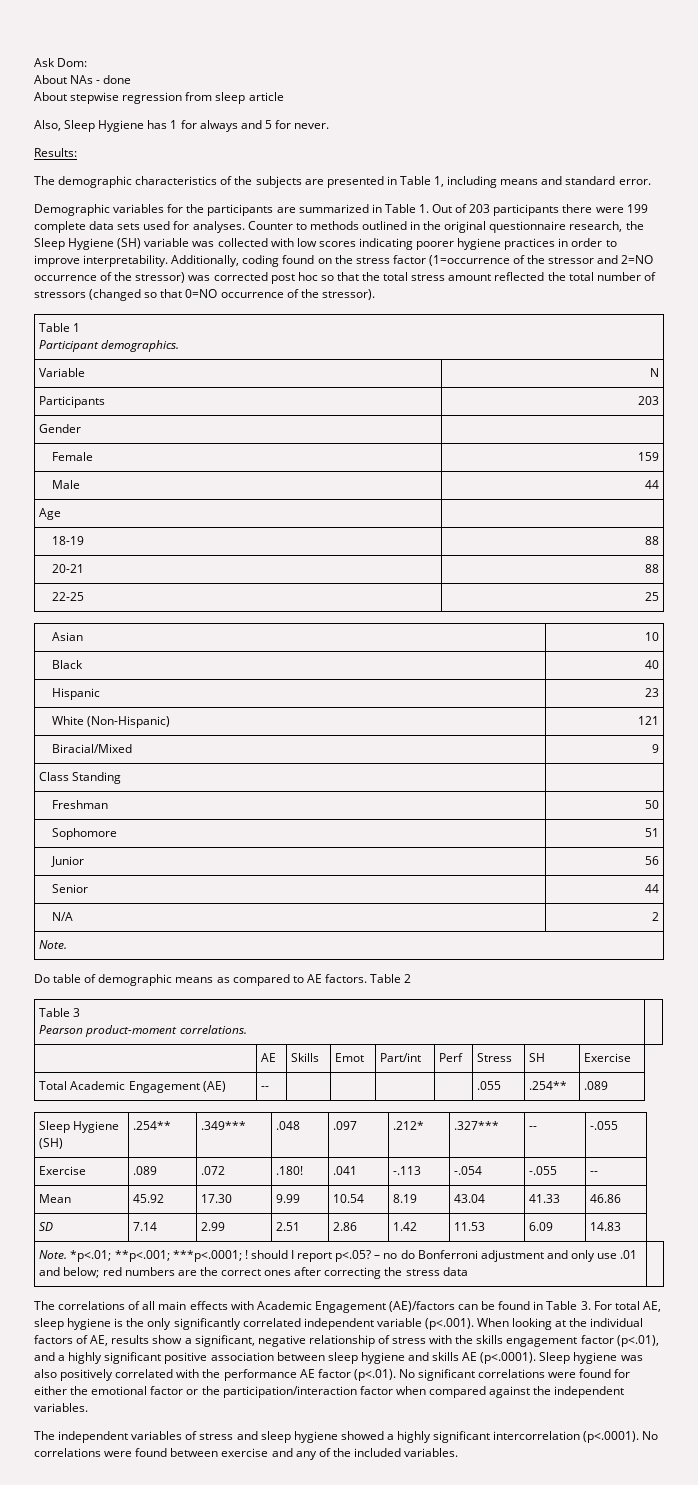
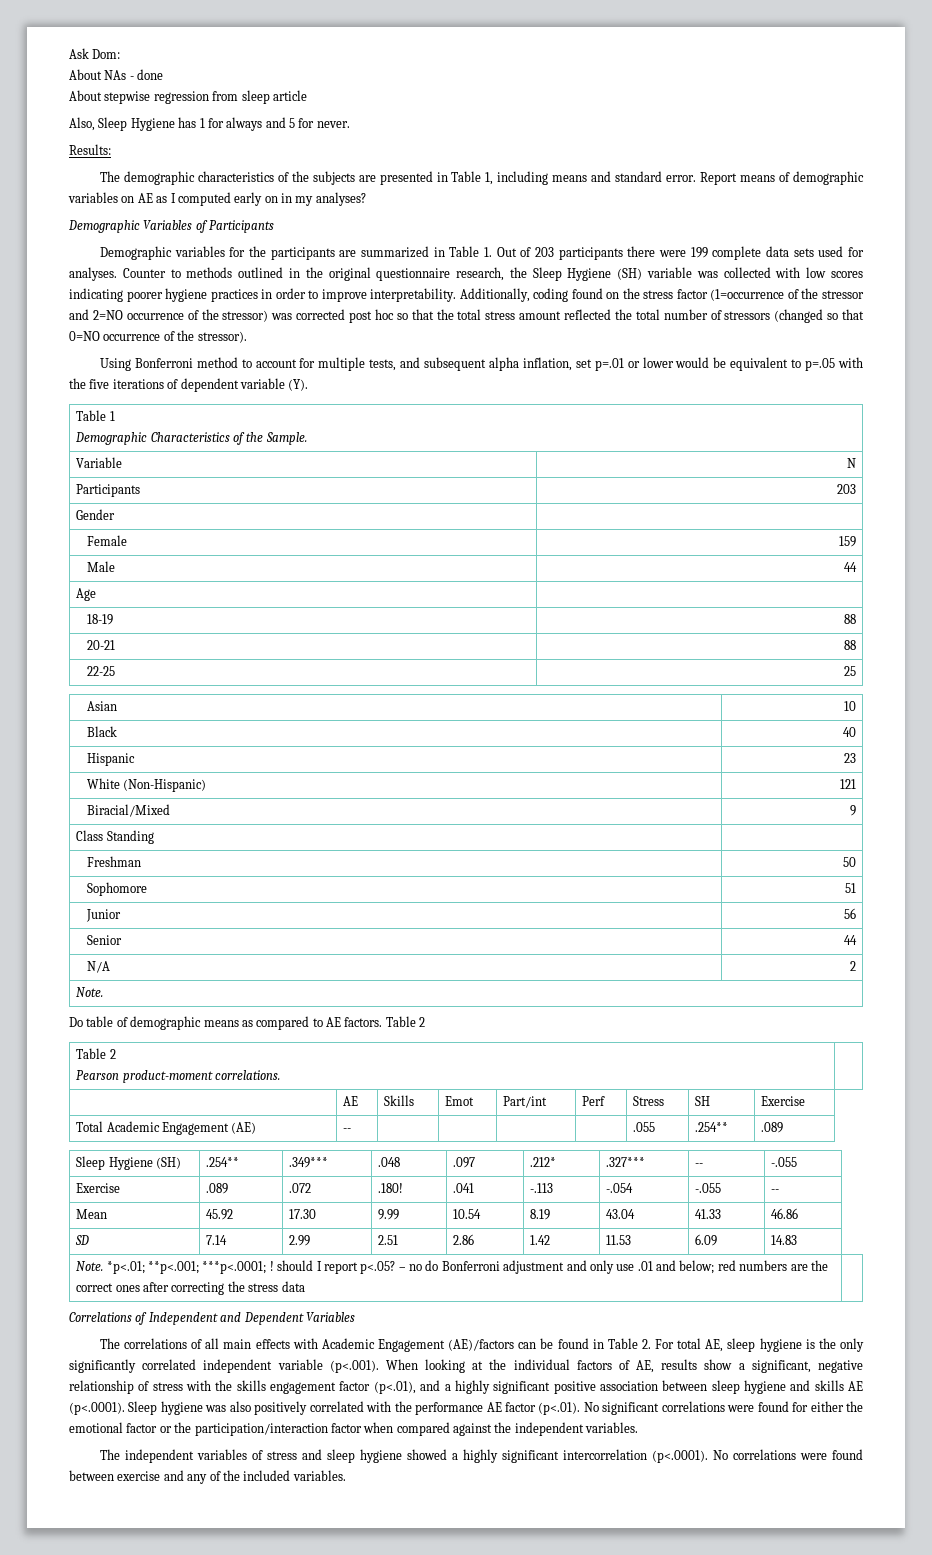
+ Report means of demographic variables on AE as I computed early on in my analyses?
+ Demographic Variables of Participants
+ Using Bonferroni method to account for multiple tests, and subsequent alpha inflation, set p=.01 or lower would be equivalent to p=.05 with the five iterations of dependent variable (Y).
  Table 1
- Participant demographics.
+ Demographic Characteristics of the Sample.
  Do table of demographic means as compared to AE factors. Table 2
- Table 3
+ Table 2
+ Correlations of Independent and Dependent Variables
- The correlations of all main effects with Academic Engagement (AE)/factors can be found in Table 3. For total AE, sleep hygiene is the only significantly correlated independent variable (p<.001). When looking at the individual factors of AE, results show a significant, negative relationship of stress with the skills engagement factor (p<.01), and a highly significant positive association between sleep hygiene and skills AE (p<.0001). Sleep hygiene was also positively correlated with the performance AE factor (p<.01). No significant correlations were found for either the emotional factor or the participation/interaction factor when compared against the independent variables.
+ The correlations of all main effects with Academic Engagement (AE)/factors can be found in Table 2. For total AE, sleep hygiene is the only significantly correlated independent variable (p<.001). When looking at the individual factors of AE, results show a significant, negative relationship of stress with the skills engagement factor (p<.01), and a highly significant positive association between sleep hygiene and skills AE (p<.0001). Sleep hygiene was also positively correlated with the performance AE factor (p<.01). No significant correlations were found for either the emotional factor or the participation/interaction factor when compared against the independent variables.

